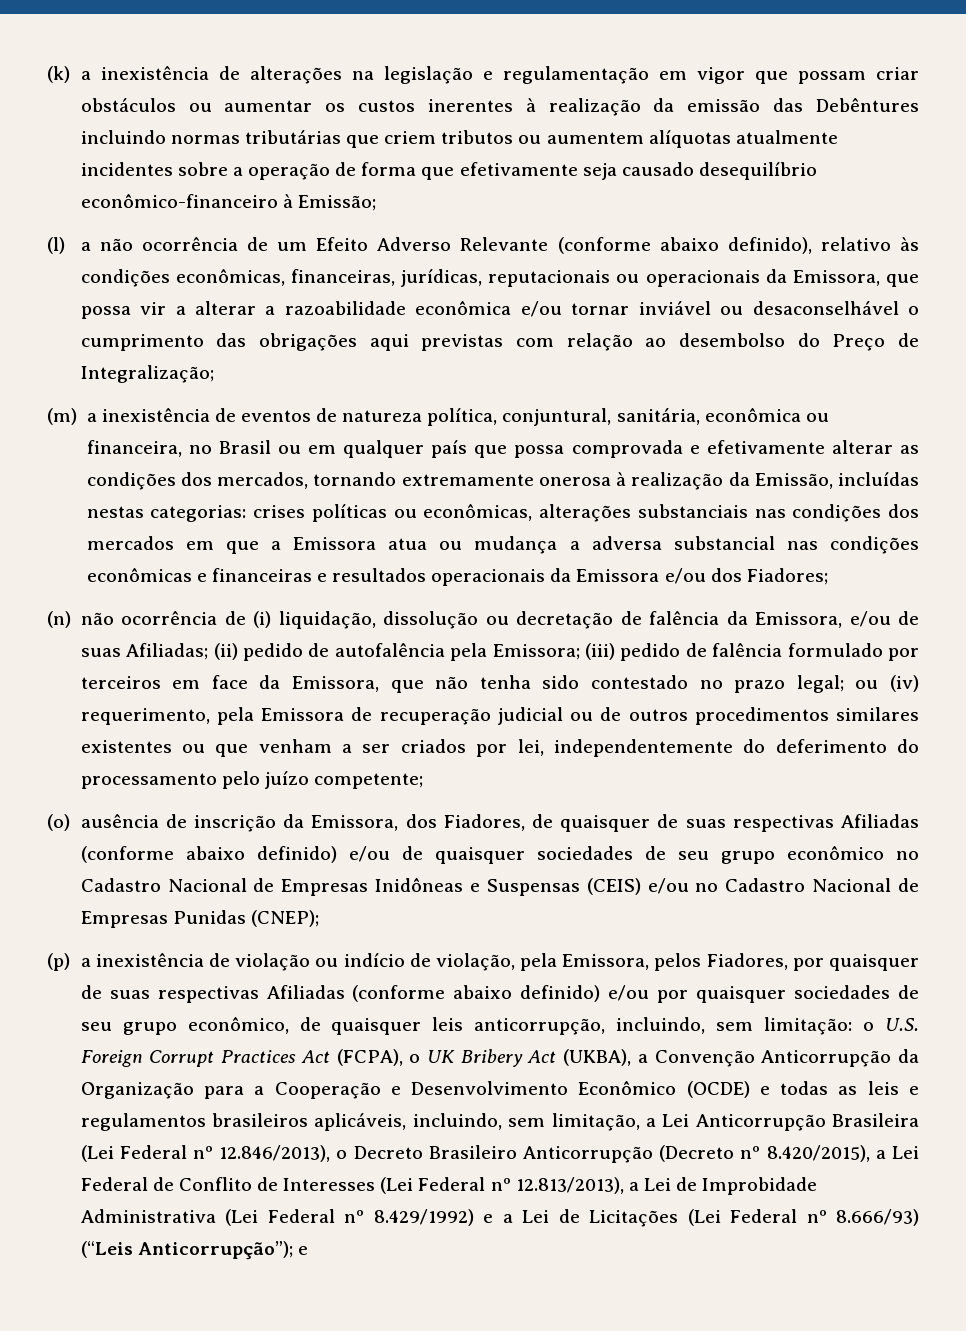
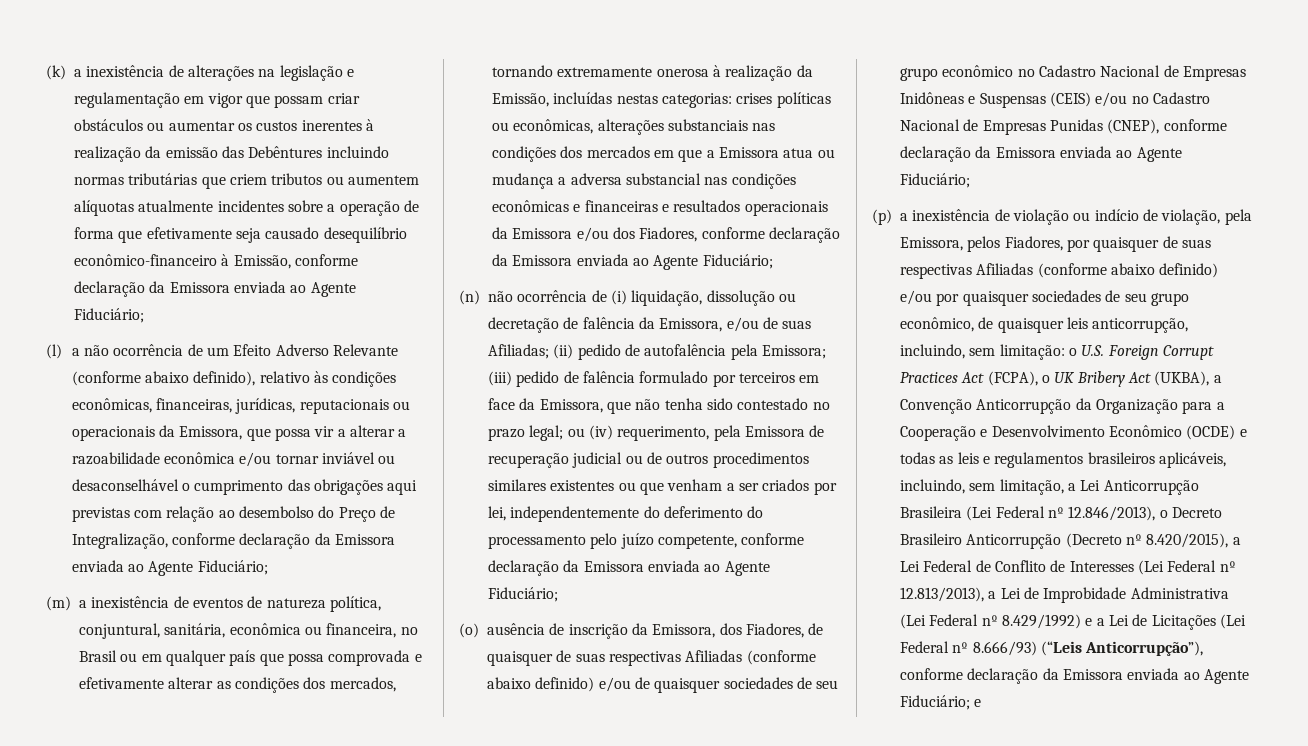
- (k) a inexistência de alterações na legislação e regulamentação em vigor que possam criar obstáculos ou aumentar os custos inerentes à realização da emissão das Debêntures incluindo normas tributárias que criem tributos ou aumentem alíquotas atualmente incidentes sobre a operação de forma que efetivamente seja causado desequilíbrio econômico-financeiro à Emissão;
+ (k) a inexistência de alterações na legislação e regulamentação em vigor que possam criar obstáculos ou aumentar os custos inerentes à realização da emissão das Debêntures incluindo normas tributárias que criem tributos ou aumentem alíquotas atualmente incidentes sobre a operação de forma que efetivamente seja causado desequilíbrio econômico-financeiro à Emissão, conforme declaração da Emissora enviada ao Agente Fiduciário;
- (l) a não ocorrência de um Efeito Adverso Relevante (conforme abaixo definido), relativo às condições econômicas, financeiras, jurídicas, reputacionais ou operacionais da Emissora, que possa vir a alterar a razoabilidade econômica e/ou tornar inviável ou desaconselhável o cumprimento das obrigações aqui previstas com relação ao desembolso do Preço de Integralização;
+ (l) a não ocorrência de um Efeito Adverso Relevante (conforme abaixo definido), relativo às condições econômicas, financeiras, jurídicas, reputacionais ou operacionais da Emissora, que possa vir a alterar a razoabilidade econômica e/ou tornar inviável ou desaconselhável o cumprimento das obrigações aqui previstas com relação ao desembolso do Preço de Integralização, conforme declaração da Emissora enviada ao Agente Fiduciário;
- crises políticas ou econômicas, alterações substanciais nas condições dos mercados em que a Emissora atua ou mudança a adversa substancial nas condições econômicas e financeiras e resultados operacionais da Emissora e/ou dos Fiadores;
+ crises políticas ou econômicas, alterações substanciais nas condições dos mercados em que a Emissora atua ou mudança a adversa substancial nas condições econômicas e financeiras e resultados operacionais da Emissora e/ou dos Fiadores, conforme declaração da Emissora enviada ao Agente Fiduciário;
- ou (iv) requerimento, pela Emissora de recuperação judicial ou de outros procedimentos similares existentes ou que venham a ser criados por lei, independentemente do deferimento do processamento pelo juízo competente;
+ ou (iv) requerimento, pela Emissora de recuperação judicial ou de outros procedimentos similares existentes ou que venham a ser criados por lei, independentemente do deferimento do processamento pelo juízo competente, conforme declaração da Emissora enviada ao Agente Fiduciário;
- (o) ausência de inscrição da Emissora, dos Fiadores, de quaisquer de suas respectivas Afiliadas (conforme abaixo definido) e/ou de quaisquer sociedades de seu grupo econômico no Cadastro Nacional de Empresas Inidôneas e Suspensas (CEIS) e/ou no Cadastro Nacional de Empresas Punidas (CNEP);
+ (o) ausência de inscrição da Emissora, dos Fiadores, de quaisquer de suas respectivas Afiliadas (conforme abaixo definido) e/ou de quaisquer sociedades de seu grupo econômico no Cadastro Nacional de Empresas Inidôneas e Suspensas (CEIS) e/ou no Cadastro Nacional de Empresas Punidas (CNEP), conforme declaração da Emissora enviada ao Agente Fiduciário;
- o U.S. Foreign Corrupt Practices Act (FCPA), o UK Bribery Act (UKBA), a Convenção Anticorrupção da Organização para a Cooperação e Desenvolvimento Econômico (OCDE) e todas as leis e regulamentos brasileiros aplicáveis, incluindo, sem limitação, a Lei Anticorrupção Brasileira (Lei Federal nº 12.846/2013), o Decreto Brasileiro Anticorrupção (Decreto nº 8.420/2015), a Lei Federal de Conflito de Interesses (Lei Federal nº 12.813/2013), a Lei de Improbidade Administrativa (Lei Federal nº 8.429/1992) e a Lei de Licitações (Lei Federal nº 8.666/93) (“Leis Anticorrupção”);
+ o U.S. Foreign Corrupt Practices Act (FCPA), o UK Bribery Act (UKBA), a Convenção Anticorrupção da Organização para a Cooperação e Desenvolvimento Econômico (OCDE) e todas as leis e regulamentos brasileiros aplicáveis, incluindo, sem limitação, a Lei Anticorrupção Brasileira (Lei Federal nº 12.846/2013), o Decreto Brasileiro Anticorrupção (Decreto nº 8.420/2015), a Lei Federal de Conflito de Interesses (Lei Federal nº 12.813/2013), a Lei de Improbidade Administrativa (Lei Federal nº 8.429/1992) e a Lei de Licitações (Lei Federal nº 8.666/93) (“Leis Anticorrupção”), conforme declaração da Emissora enviada ao Agente Fiduciário;

